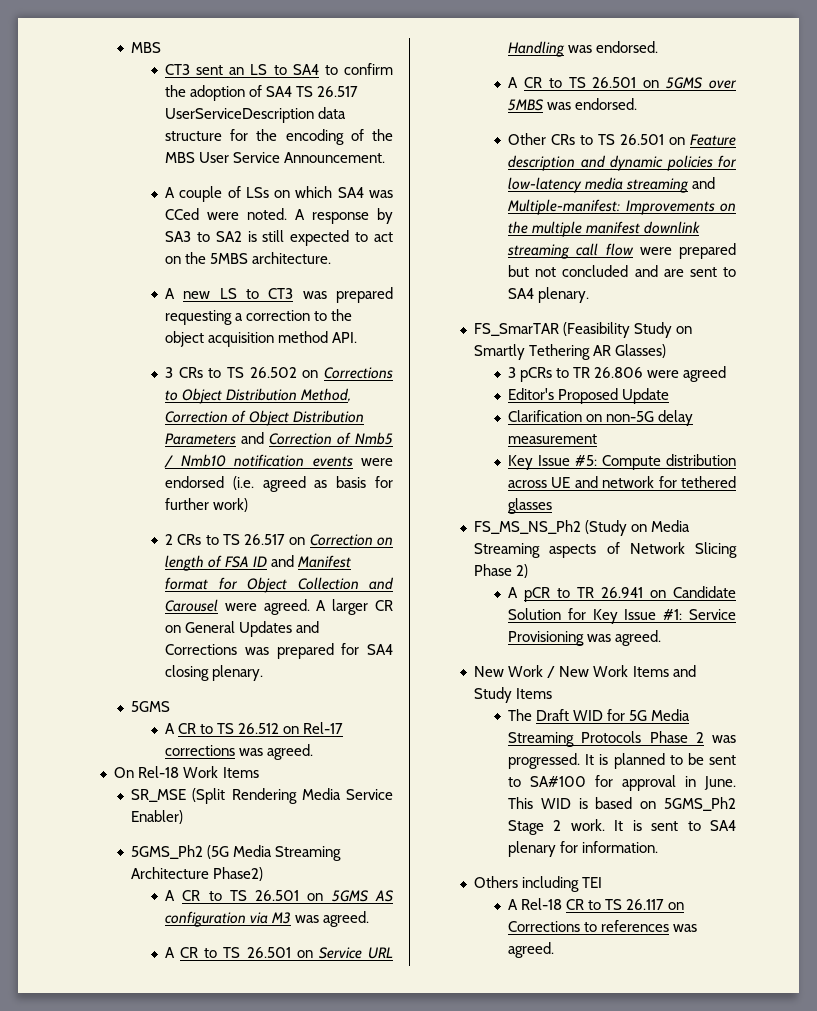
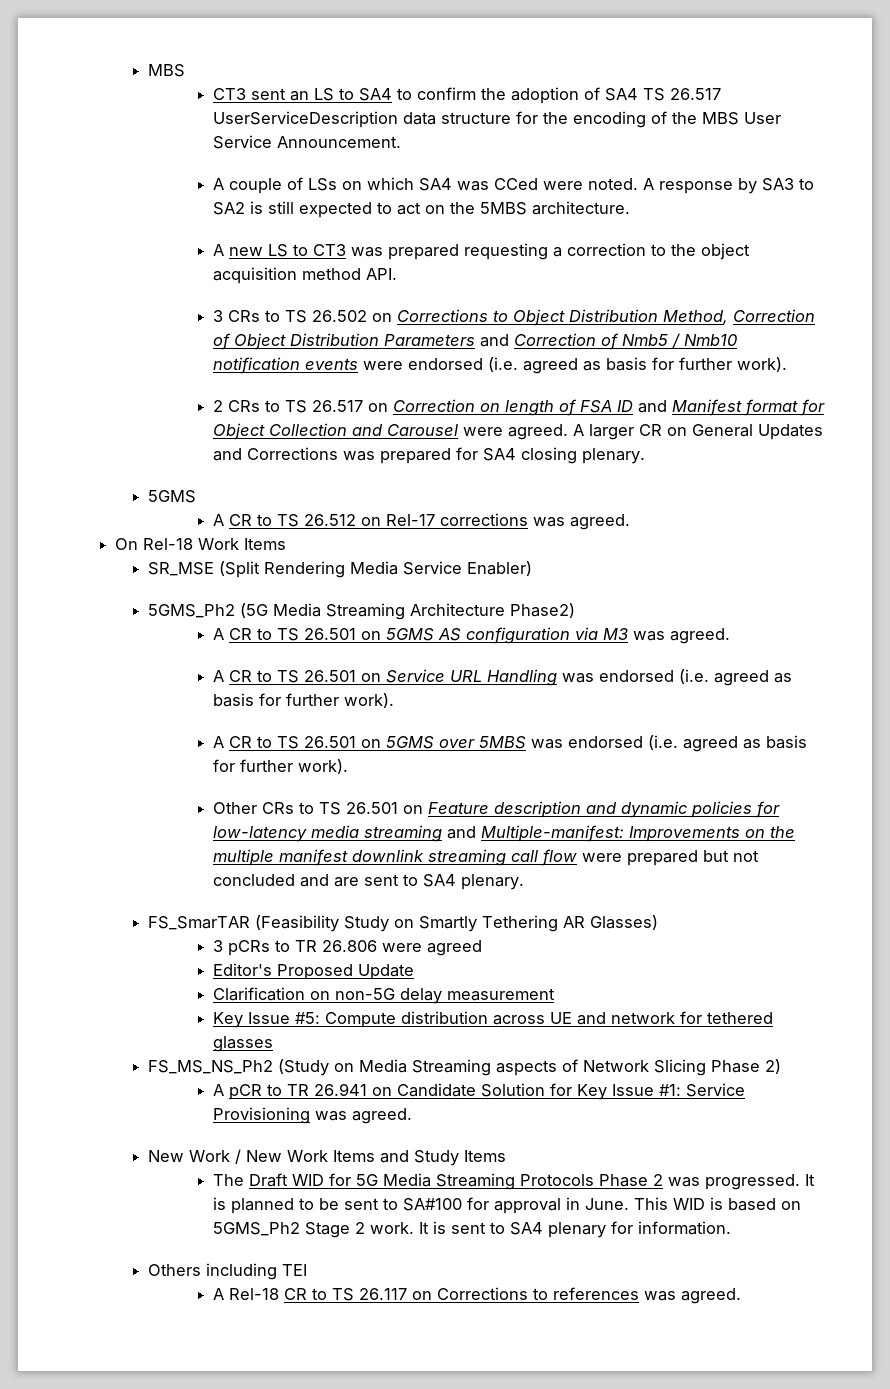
- 3 CRs to TS 26.502 on Corrections to Object Distribution Method, Correction of Object Distribution Parameters and Correction of Nmb5 / Nmb10 notification events were endorsed (i.e. agreed as basis for further work)
+ 3 CRs to TS 26.502 on Corrections to Object Distribution Method, Correction of Object Distribution Parameters and Correction of Nmb5 / Nmb10 notification events were endorsed (i.e. agreed as basis for further work).
- A CR to TS 26.501 on Service URL Handling was endorsed.
+ A CR to TS 26.501 on Service URL Handling was endorsed (i.e. agreed as basis for further work).
- A CR to TS 26.501 on 5GMS over 5MBS was endorsed.
+ A CR to TS 26.501 on 5GMS over 5MBS was endorsed (i.e. agreed as basis for further work).

